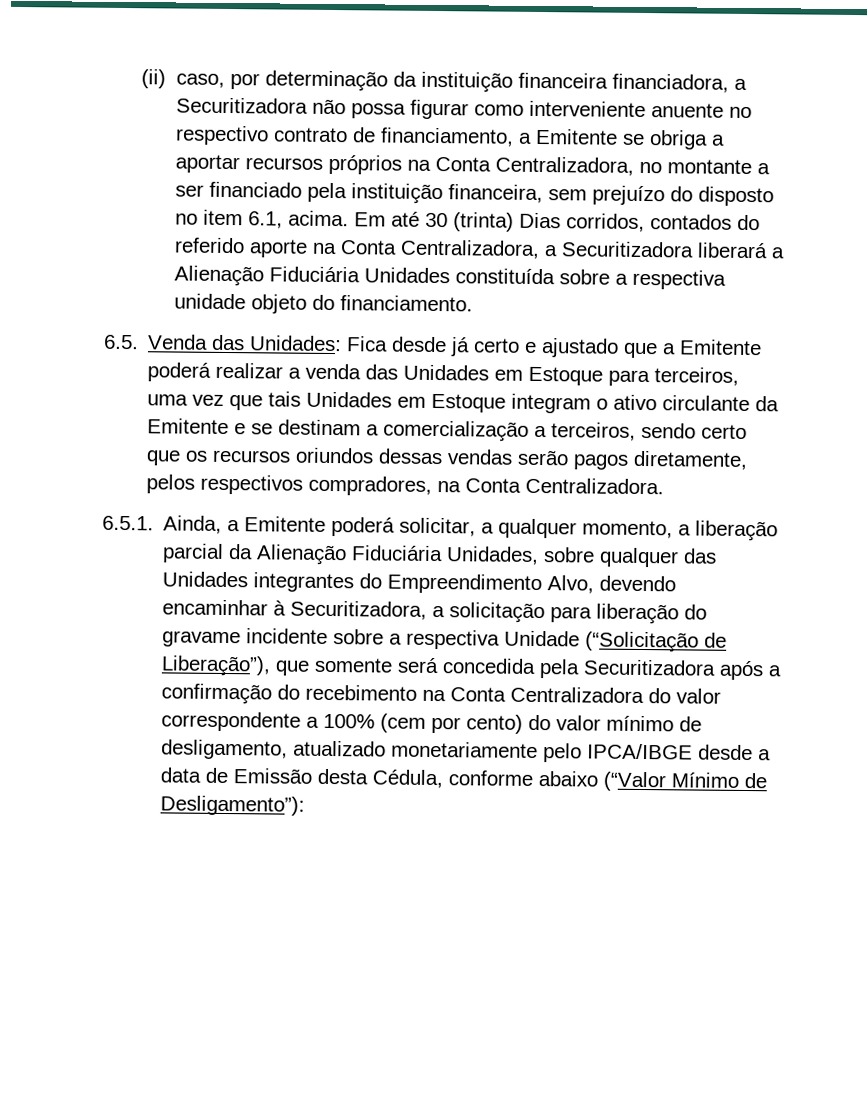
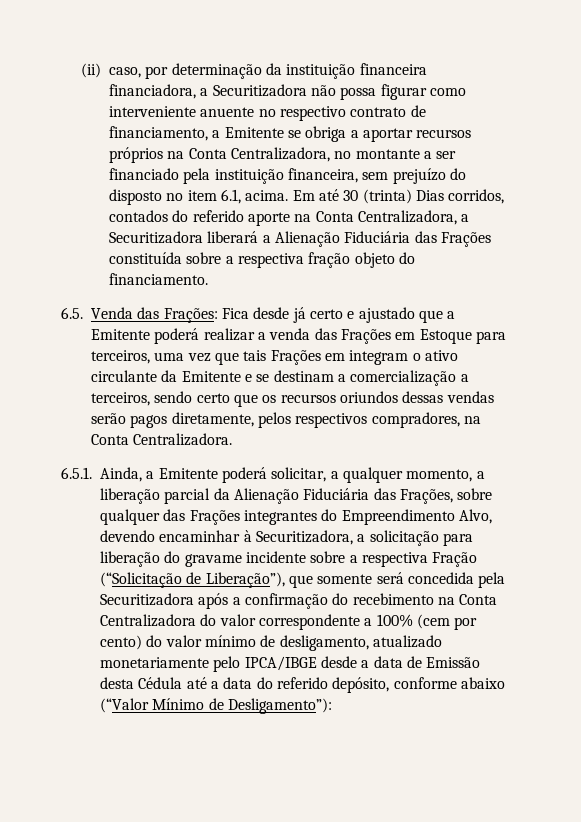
- Em até 30 (trinta) Dias corridos, contados do referido aporte na Conta Centralizadora, a Securitizadora liberará a Alienação Fiduciária Unidades constituída sobre a respectiva unidade objeto do financiamento.
+ Em até 30 (trinta) Dias corridos, contados do referido aporte na Conta Centralizadora, a Securitizadora liberará a Alienação Fiduciária das Frações constituída sobre a respectiva fração objeto do financiamento.
- 6.5. Venda das Unidades: Fica desde já certo e ajustado que a Emitente poderá realizar a venda das Unidades em Estoque para terceiros, uma vez que tais Unidades em Estoque integram o ativo circulante da Emitente e se destinam a comercialização a terceiros, sendo certo que os recursos oriundos dessas vendas serão pagos diretamente, pelos respectivos compradores, na Conta Centralizadora.
+ 6.5. Venda das Frações: Fica desde já certo e ajustado que a Emitente poderá realizar a venda das Frações em Estoque para terceiros, uma vez que tais Frações em integram o ativo circulante da Emitente e se destinam a comercialização a terceiros, sendo certo que os recursos oriundos dessas vendas serão pagos diretamente, pelos respectivos compradores, na Conta Centralizadora.
- 6.5.1. Ainda, a Emitente poderá solicitar, a qualquer momento, a liberação parcial da Alienação Fiduciária Unidades, sobre qualquer das Unidades integrantes do Empreendimento Alvo, devendo encaminhar à Securitizadora, a solicitação para liberação do gravame incidente sobre a respectiva Unidade (“Solicitação de Liberação”), que somente será concedida pela Securitizadora após a confirmação do recebimento na Conta Centralizadora do valor correspondente a 100% (cem por cento) do valor mínimo de desligamento, atualizado monetariamente pelo IPCA/IBGE desde a data de Emissão desta Cédula, conforme abaixo (“Valor Mínimo de Desligamento”):
+ 6.5.1. Ainda, a Emitente poderá solicitar, a qualquer momento, a liberação parcial da Alienação Fiduciária das Frações, sobre qualquer das Frações integrantes do Empreendimento Alvo, devendo encaminhar à Securitizadora, a solicitação para liberação do gravame incidente sobre a respectiva Fração (“Solicitação de Liberação”), que somente será concedida pela Securitizadora após a confirmação do recebimento na Conta Centralizadora do valor correspondente a 100% (cem por cento) do valor mínimo de desligamento, atualizado monetariamente pelo IPCA/IBGE desde a data de Emissão desta Cédula até a data do referido depósito, conforme abaixo (“Valor Mínimo de Desligamento”):

